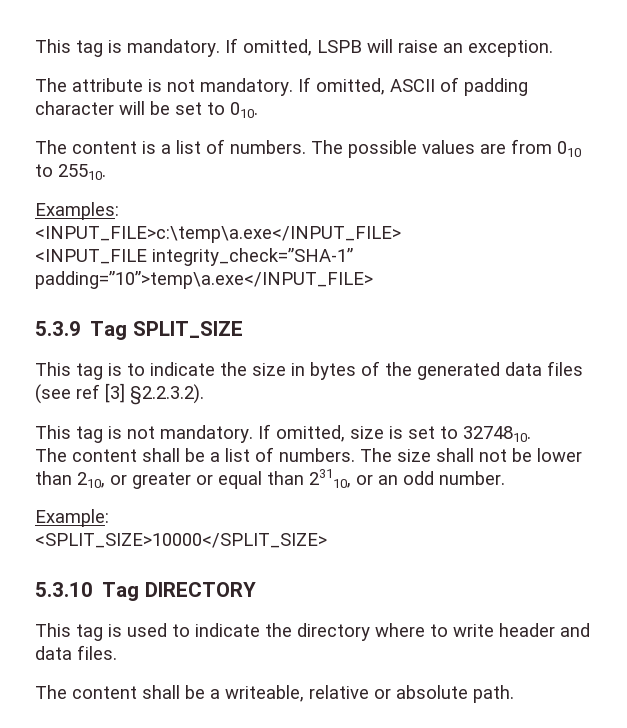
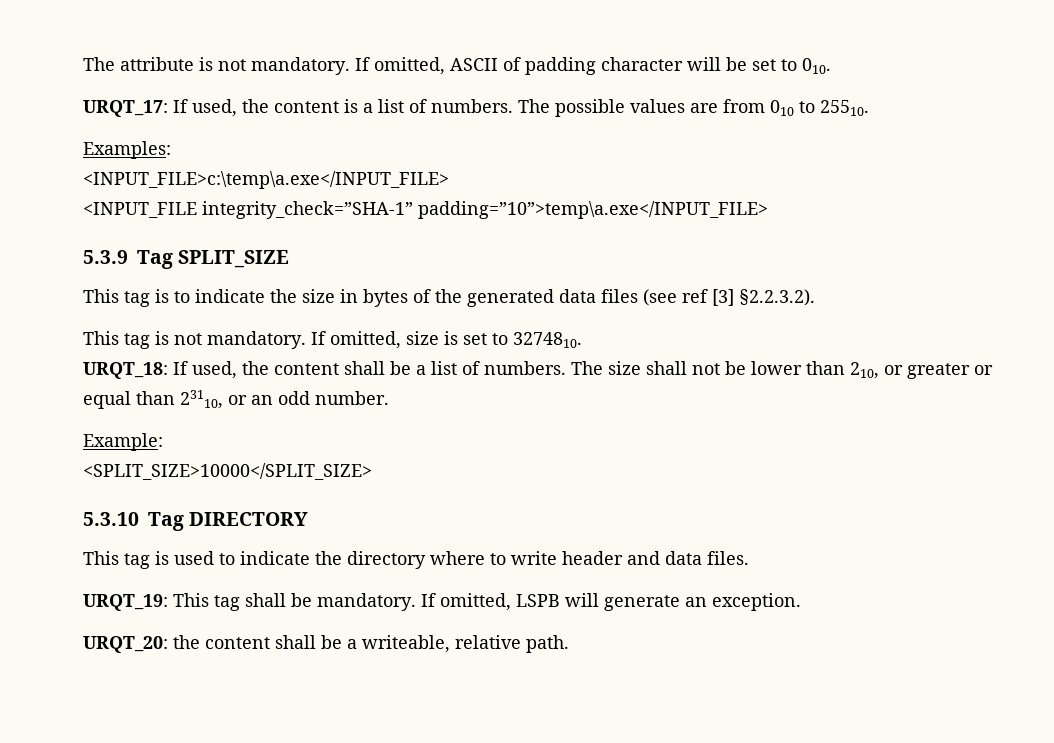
- This tag is mandatory. If omitted, LSPB will raise an exception.
- The content is a list of numbers.
+ URQT_17: If used, the content is a list of numbers.
- The content shall be a list of numbers.
+ URQT_18: If used, the content shall be a list of numbers.
- The content shall be a writeable, relative or absolute path.
+ URQT_19: This tag shall be mandatory. If omitted, LSPB will generate an exception.
+ URQT_20: the content shall be a writeable, relative path.

